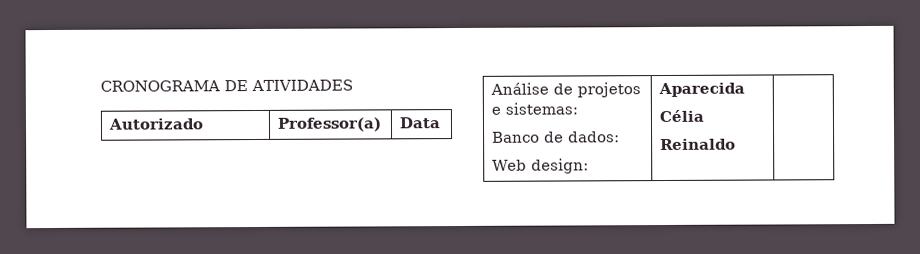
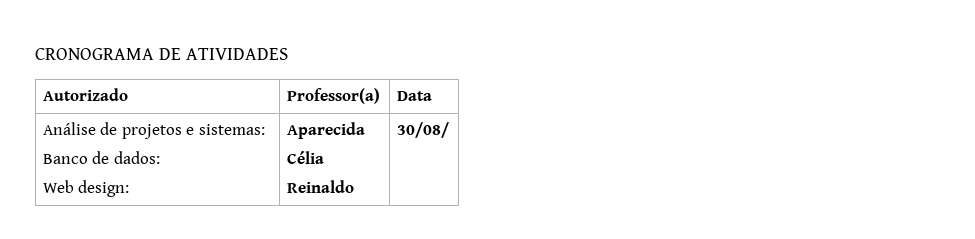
  Análise de projetos e sistemas:
  Banco de dados:
  Web design: | Aparecida
  Célia
- Reinaldo |
+ Reinaldo | 30/08/

